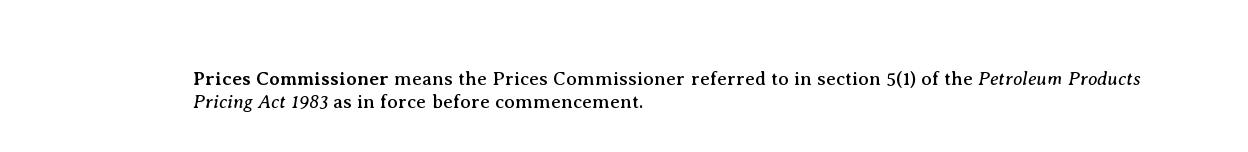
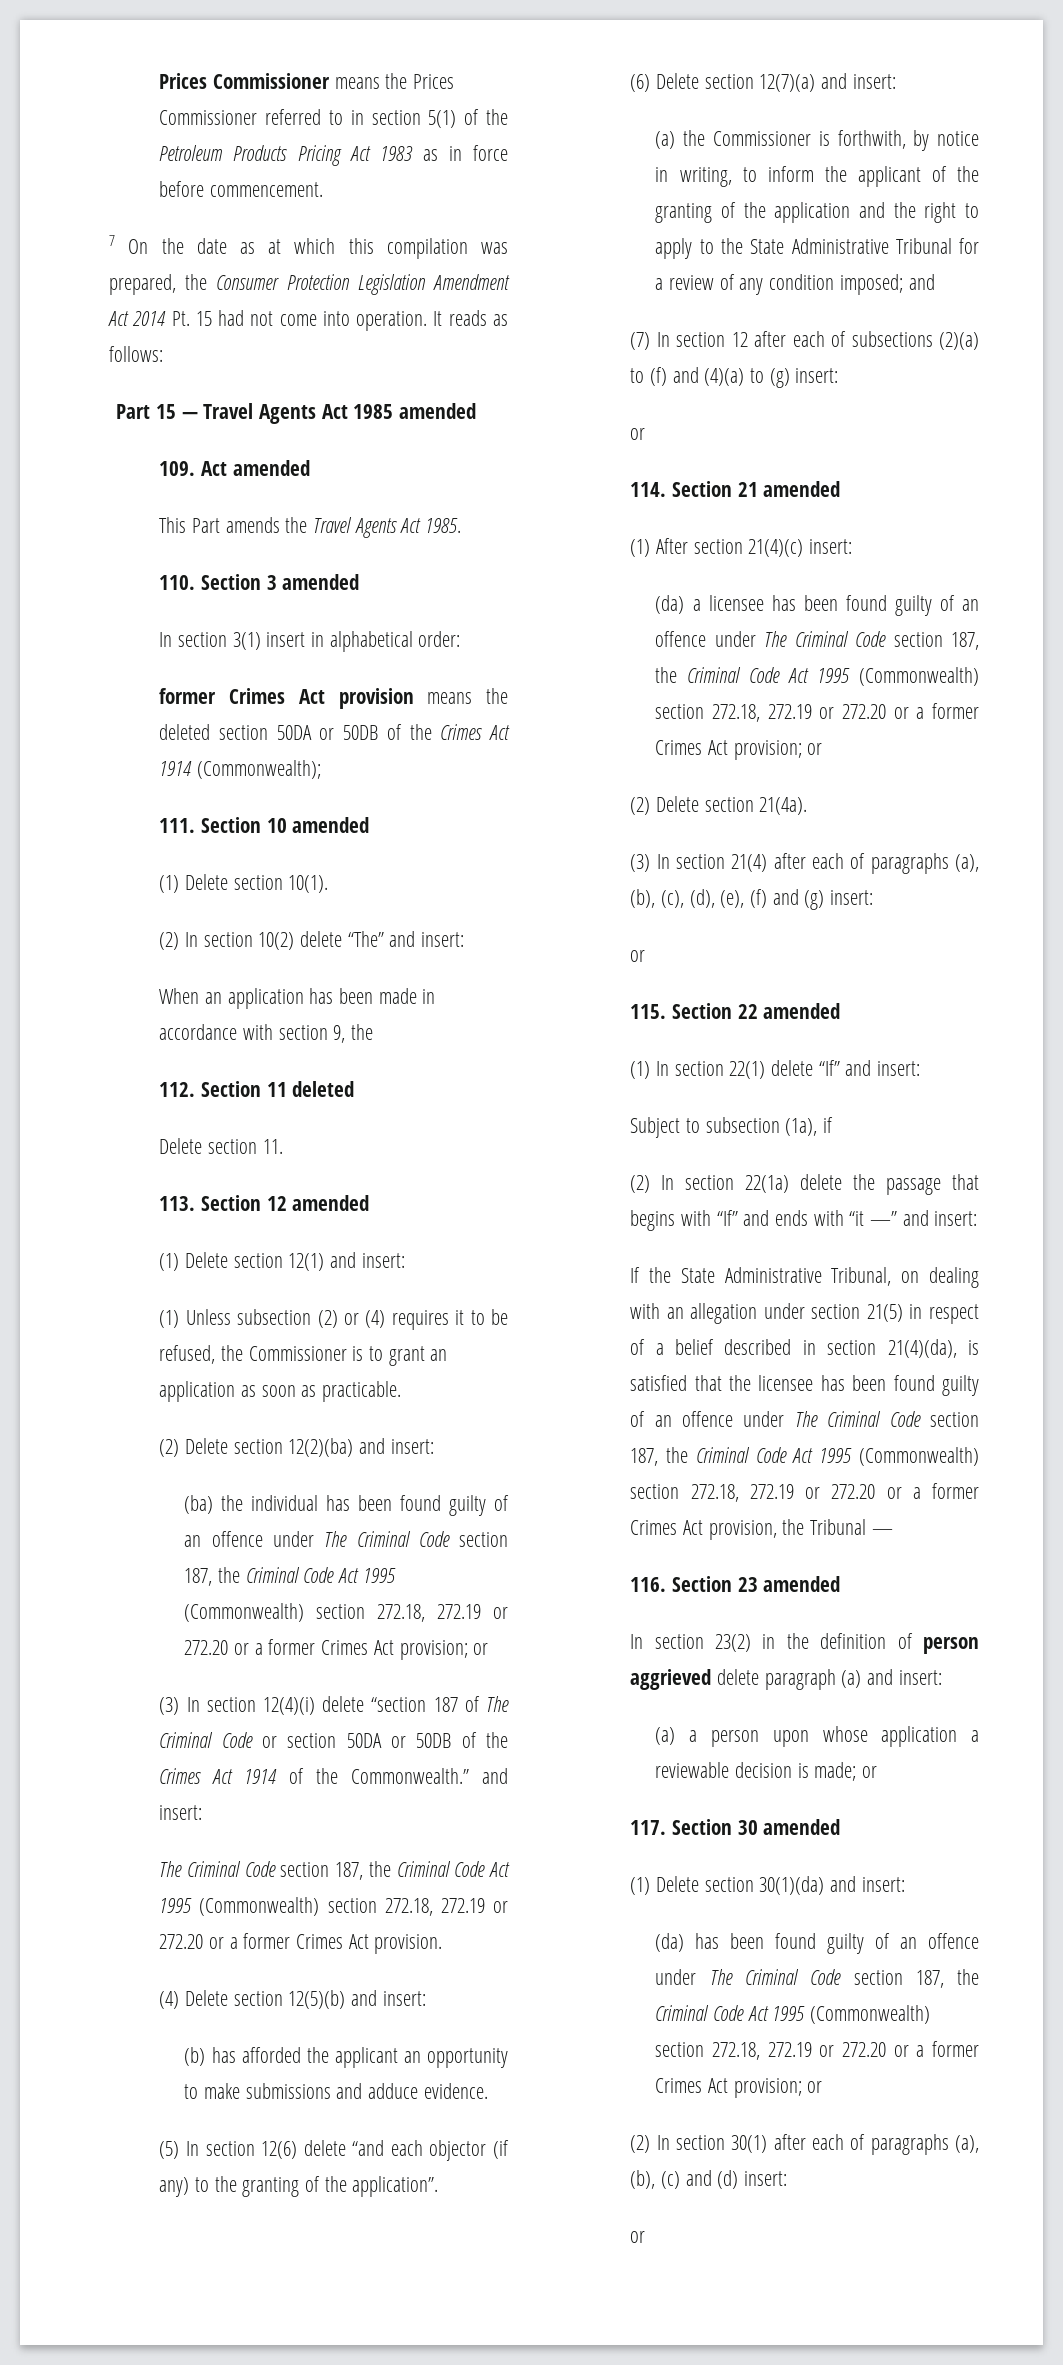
+ 7 On the date as at which this compilation was prepared, the Consumer Protection Legislation Amendment Act 2014 Pt. 15 had not come into operation. It reads as follows:
+ Part 15 — Travel Agents Act 1985 amended
+ 109. Act amended
+ This Part amends the Travel Agents Act 1985.
+ 110. Section 3 amended
+ In section 3(1) insert in alphabetical order:
+ former Crimes Act provision means the deleted section 50DA or 50DB of the Crimes Act 1914 (Commonwealth);
+ 111. Section 10 amended
+ (1) Delete section 10(1).
+ (2) In section 10(2) delete “The” and insert:
+ When an application has been made in accordance with section 9, the
+ 112. Section 11 deleted
+ Delete section 11.
+ 113. Section 12 amended
+ (1) Delete section 12(1) and insert:
+ (1) Unless subsection (2) or (4) requires it to be refused, the Commissioner is to grant an application as soon as practicable.
+ (2) Delete section 12(2)(ba) and insert:
+ (ba) the individual has been found guilty of an offence under The Criminal Code section 187, the Criminal Code Act 1995 (Commonwealth) section 272.18, 272.19 or 272.20 or a former Crimes Act provision; or
+ (3) In section 12(4)(i) delete “section 187 of The Criminal Code or section 50DA or 50DB of the Crimes Act 1914 of the Commonwealth.” and insert:
+ The Criminal Code section 187, the Criminal Code Act 1995 (Commonwealth) section 272.18, 272.19 or 272.20 or a former Crimes Act provision.
+ (4) Delete section 12(5)(b) and insert:
+ (b) has afforded the applicant an opportunity to make submissions and adduce evidence.
+ (5) In section 12(6) delete “and each objector (if any) to the granting of the application”.
+ (6) Delete section 12(7)(a) and insert:
+ (a) the Commissioner is forthwith, by notice in writing, to inform the applicant of the granting of the application and the right to apply to the State Administrative Tribunal for a review of any condition imposed; and
+ (7) In section 12 after each of subsections (2)(a) to (f) and (4)(a) to (g) insert:
+ or
+ 114. Section 21 amended
+ (1) After section 21(4)(c) insert:
+ (da) a licensee has been found guilty of an offence under The Criminal Code section 187, the Criminal Code Act 1995 (Commonwealth) section 272.18, 272.19 or 272.20 or a former Crimes Act provision; or
+ (2) Delete section 21(4a).
+ (3) In section 21(4) after each of paragraphs (a), (b), (c), (d), (e), (f) and (g) insert:
+ or
+ 115. Section 22 amended
+ (1) In section 22(1) delete “If” and insert:
+ Subject to subsection (1a), if
+ (2) In section 22(1a) delete the passage that begins with “If” and ends with “it —” and insert:
+ If the State Administrative Tribunal, on dealing with an allegation under section 21(5) in respect of a belief described in section 21(4)(da), is satisfied that the licensee has been found guilty of an offence under The Criminal Code section 187, the Criminal Code Act 1995 (Commonwealth) section 272.18, 272.19 or 272.20 or a former Crimes Act provision, the Tribunal —
+ 116. Section 23 amended
+ In section 23(2) in the definition of person aggrieved delete paragraph (a) and insert:
+ (a) a person upon whose application a reviewable decision is made; or
+ 117. Section 30 amended
+ (1) Delete section 30(1)(da) and insert:
+ (da) has been found guilty of an offence under The Criminal Code section 187, the Criminal Code Act 1995 (Commonwealth) section 272.18, 272.19 or 272.20 or a former Crimes Act provision; or
+ (2) In section 30(1) after each of paragraphs (a), (b), (c) and (d) insert:
+ or

